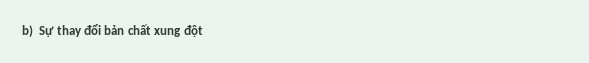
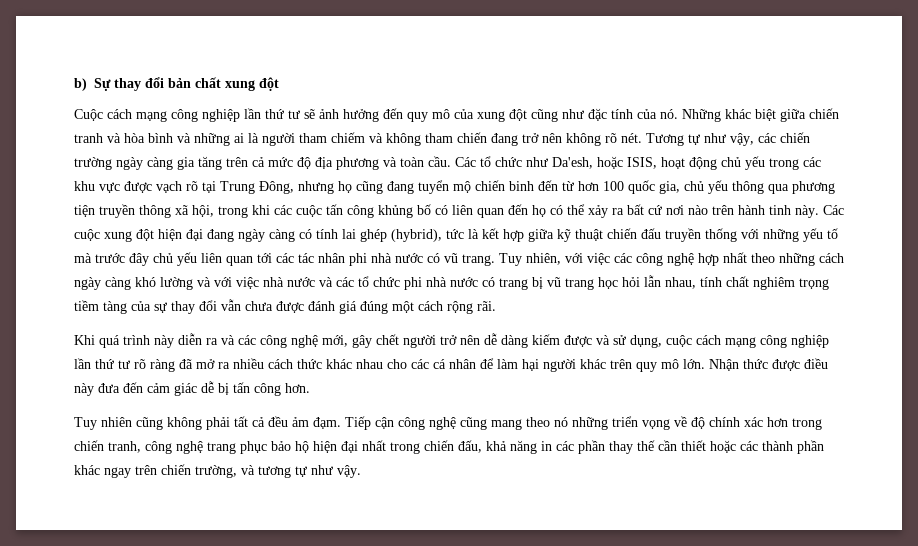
+ Cuộc cách mạng công nghiệp lần thứ tư sẽ ảnh hưởng đến quy mô của xung đột cũng như đặc tính của nó. Những khác biệt giữa chiến tranh và hòa bình và những ai là người tham chiếm và không tham chiến đang trở nên không rõ nét. Tương tự như vậy, các chiến trường ngày càng gia tăng trên cả mức độ địa phương và toàn cầu. Các tổ chức như Da'esh, hoặc ISIS, hoạt động chủ yếu trong các khu vực được vạch rõ tại Trung Đông, nhưng họ cũng đang tuyển mộ chiến binh đến từ hơn 100 quốc gia, chủ yếu thông qua phương tiện truyền thông xã hội, trong khi các cuộc tấn công khủng bố có liên quan đến họ có thể xảy ra bất cứ nơi nào trên hành tinh này. Các cuộc xung đột hiện đại đang ngày càng có tính lai ghép (hybrid), tức là kết hợp giữa kỹ thuật chiến đấu truyền thống với những yếu tố mà trước đây chủ yếu liên quan tới các tác nhân phi nhà nước có vũ trang. Tuy nhiên, với việc các công nghệ hợp nhất theo những cách ngày càng khó lường và với việc nhà nước và các tổ chức phi nhà nước có trang bị vũ trang học hỏi lẫn nhau, tính chất nghiêm trọng tiềm tàng của sự thay đổi vẫn chưa được đánh giá đúng một cách rộng rãi.
+ Khi quá trình này diễn ra và các công nghệ mới, gây chết người trở nên dễ dàng kiếm được và sử dụng, cuộc cách mạng công nghiệp lần thứ tư rõ ràng đã mở ra nhiều cách thức khác nhau cho các cá nhân để làm hại người khác trên quy mô lớn. Nhận thức được điều này đưa đến cảm giác dễ bị tấn công hơn.
+ Tuy nhiên cũng không phải tất cả đều ảm đạm. Tiếp cận công nghệ cũng mang theo nó những triển vọng về độ chính xác hơn trong chiến tranh, công nghệ trang phục bảo hộ hiện đại nhất trong chiến đấu, khả năng in các phần thay thế cần thiết hoặc các thành phần khác ngay trên chiến trường, và tương tự như vậy.

